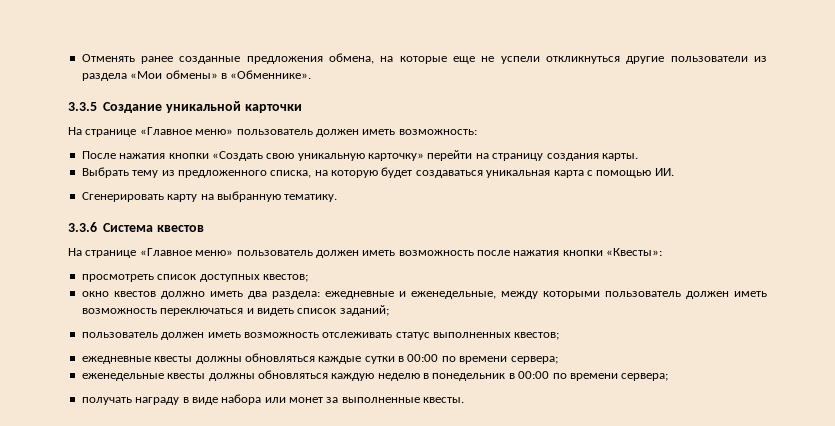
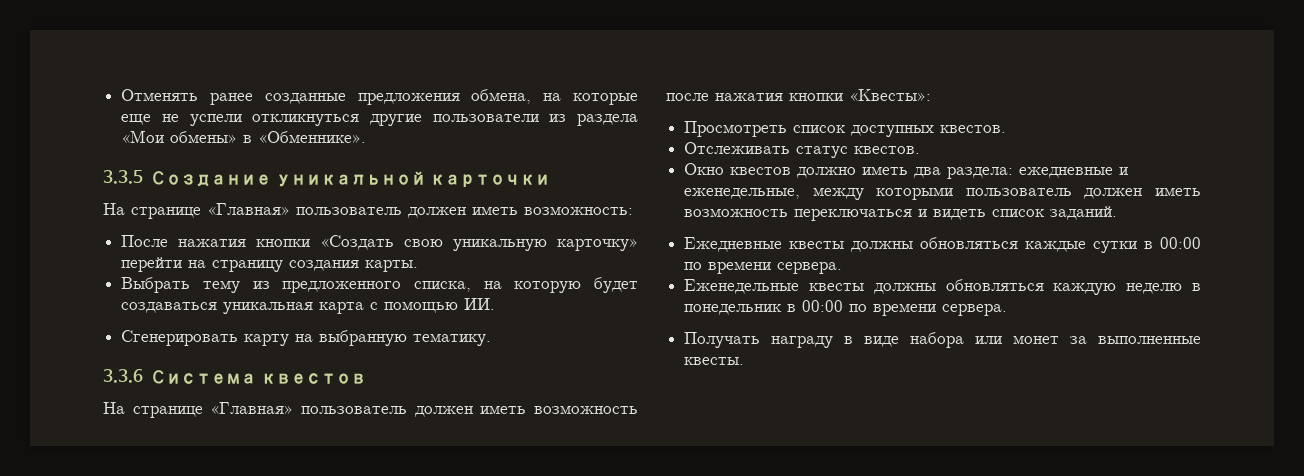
- На странице «Главное меню» пользователь должен иметь возможность:
+ На странице «Главная» пользователь должен иметь возможность:
- На странице «Главное меню» пользователь должен иметь возможность после нажатия кнопки «Квесты»:
+ На странице «Главная» пользователь должен иметь возможность после нажатия кнопки «Квесты»:
- просмотреть список доступных квестов;
- окно квестов должно иметь два раздела: ежедневные и еженедельные, между которыми пользователь должен иметь возможность переключаться и видеть список заданий;
- пользователь должен иметь возможность отслеживать статус выполненных квестов;
- ежедневные квесты должны обновляться каждые сутки в 00:00 по времени сервера;
- еженедельные квесты должны обновляться каждую неделю в понедельник в 00:00 по времени сервера;
- получать награду в виде набора или монет за выполненные квесты.
+ Просмотреть список доступных квестов.
+ Отслеживать статус квестов.
+ Окно квестов должно иметь два раздела: ежедневные и еженедельные, между которыми пользователь должен иметь возможность переключаться и видеть список заданий.
+ Ежедневные квесты должны обновляться каждые сутки в 00:00 по времени сервера.
+ Еженедельные квесты должны обновляться каждую неделю в понедельник в 00:00 по времени сервера.
+ Получать награду в виде набора или монет за выполненные квесты.

